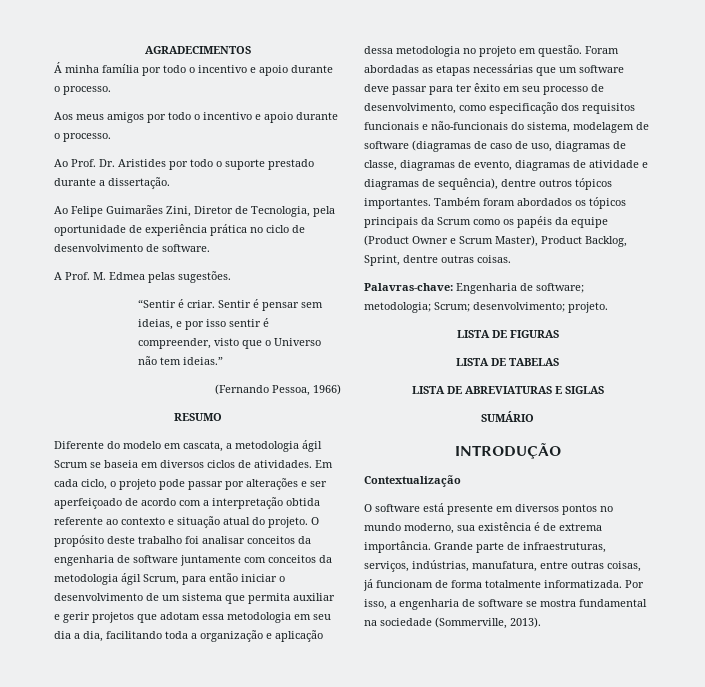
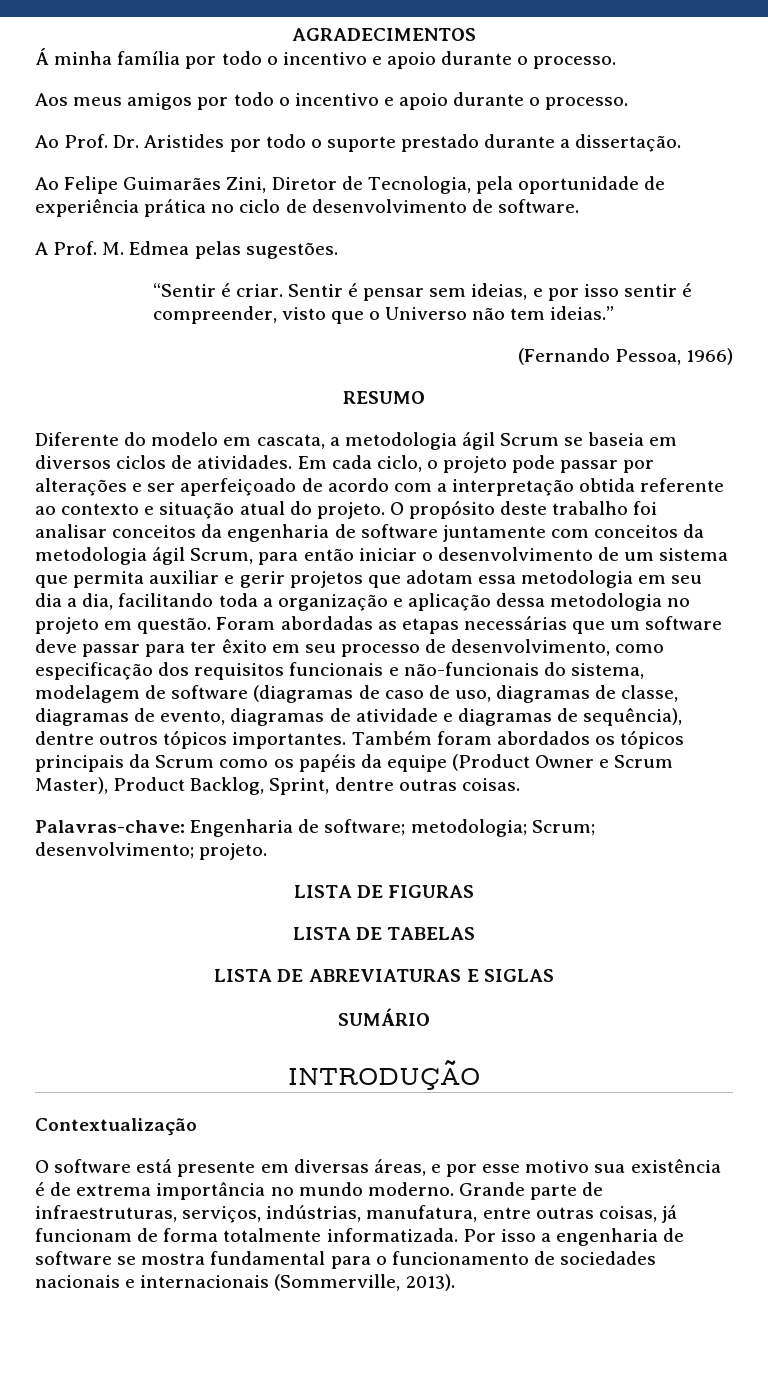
- O software está presente em diversos pontos no mundo moderno, sua existência é de extrema importância.
+ O software está presente em diversas áreas, e por esse motivo sua existência é de extrema importância no mundo moderno.
- Por isso, a engenharia de software se mostra fundamental na sociedade (Sommerville, 2013).
+ Por isso a engenharia de software se mostra fundamental para o funcionamento de sociedades nacionais e internacionais (Sommerville, 2013).

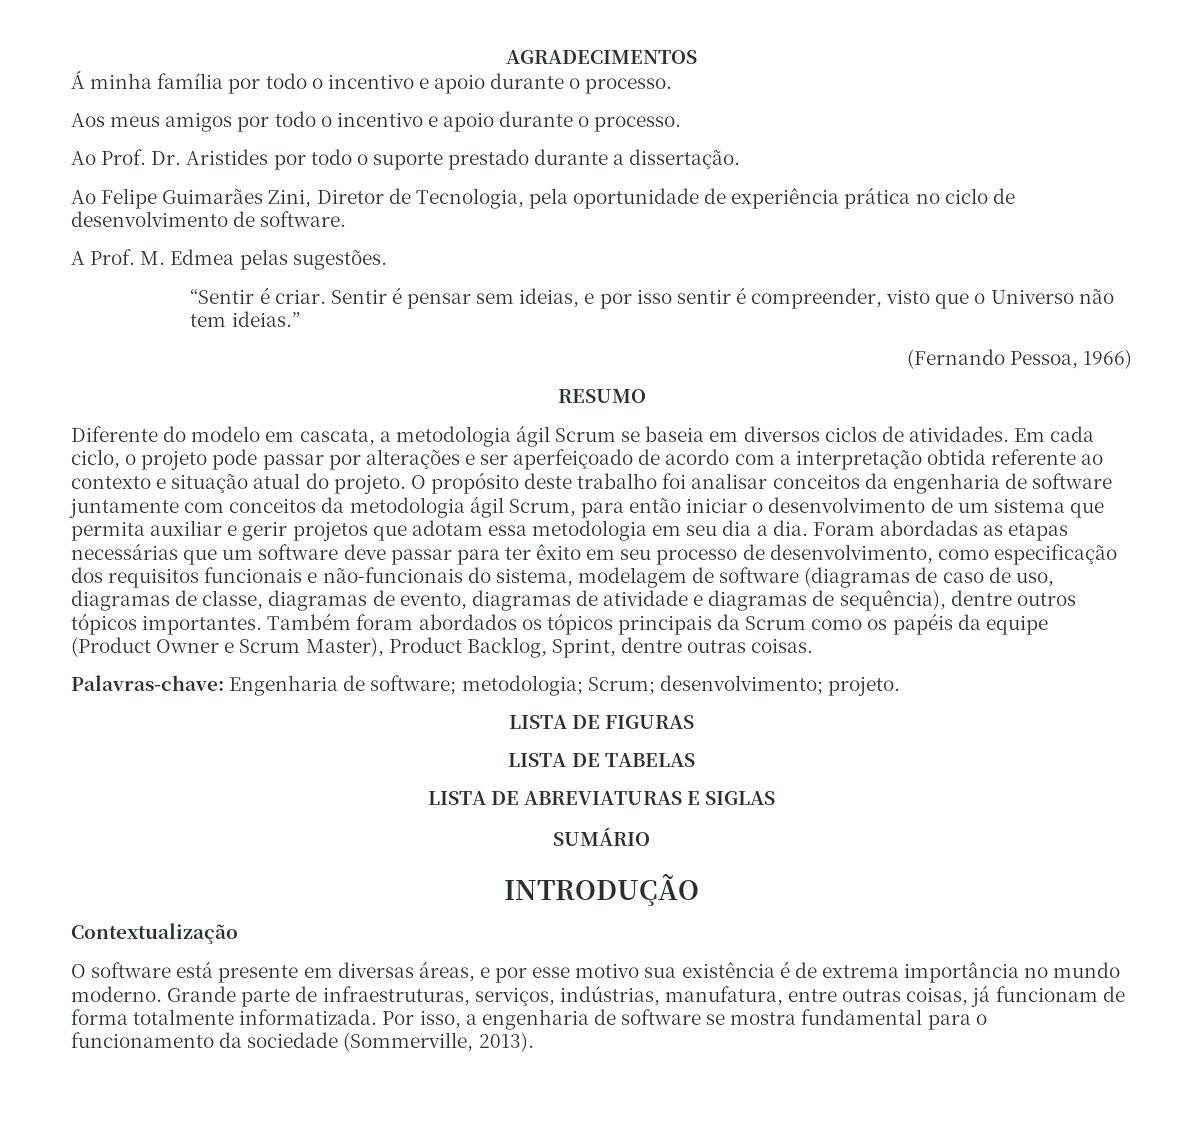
- O propósito deste trabalho foi analisar conceitos da engenharia de software juntamente com conceitos da metodologia ágil Scrum, para então iniciar o desenvolvimento de um sistema que permita auxiliar e gerir projetos que adotam essa metodologia em seu dia a dia, facilitando toda a organização e aplicação dessa metodologia no projeto em questão.
+ O propósito deste trabalho foi analisar conceitos da engenharia de software juntamente com conceitos da metodologia ágil Scrum, para então iniciar o desenvolvimento de um sistema que permita auxiliar e gerir projetos que adotam essa metodologia em seu dia a dia.
- Por isso a engenharia de software se mostra fundamental para o funcionamento de sociedades nacionais e internacionais (Sommerville, 2013).
+ Por isso, a engenharia de software se mostra fundamental para o funcionamento da sociedade (Sommerville, 2013).

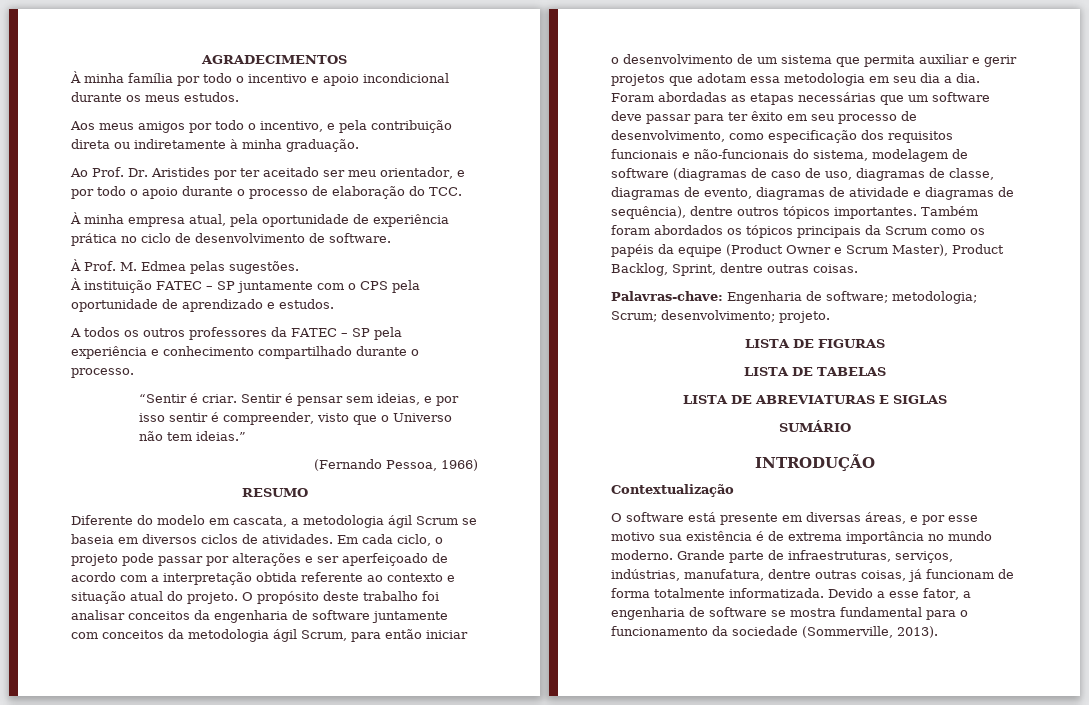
- Á minha família por todo o incentivo e apoio durante o processo.
+ À minha família por todo o incentivo e apoio incondicional durante os meus estudos.
- Aos meus amigos por todo o incentivo e apoio durante o processo.
+ Aos meus amigos por todo o incentivo, e pela contribuição direta ou indiretamente à minha graduação.
- Ao Prof. Dr. Aristides por todo o suporte prestado durante a dissertação.
- Ao Felipe Guimarães Zini, Diretor de Tecnologia, pela oportunidade de experiência prática no ciclo de desenvolvimento de software.
+ Ao Prof. Dr. Aristides por ter aceitado ser meu orientador, e por todo o apoio durante o processo de elaboração do TCC.
+ À minha empresa atual, pela oportunidade de experiência prática no ciclo de desenvolvimento de software.
- A Prof. M. Edmea pelas sugestões.
+ À Prof. M. Edmea pelas sugestões.
+ À instituição FATEC – SP juntamente com o CPS pela oportunidade de aprendizado e estudos.
+ A todos os outros professores da FATEC – SP pela experiência e conhecimento compartilhado durante o processo.
- Grande parte de infraestruturas, serviços, indústrias, manufatura, entre outras coisas, já funcionam de forma totalmente informatizada.
+ Grande parte de infraestruturas, serviços, indústrias, manufatura, dentre outras coisas, já funcionam de forma totalmente informatizada.
- Por isso, a engenharia de software se mostra fundamental para o funcionamento da sociedade (Sommerville, 2013).
+ Devido a esse fator, a engenharia de software se mostra fundamental para o funcionamento da sociedade (Sommerville, 2013).

